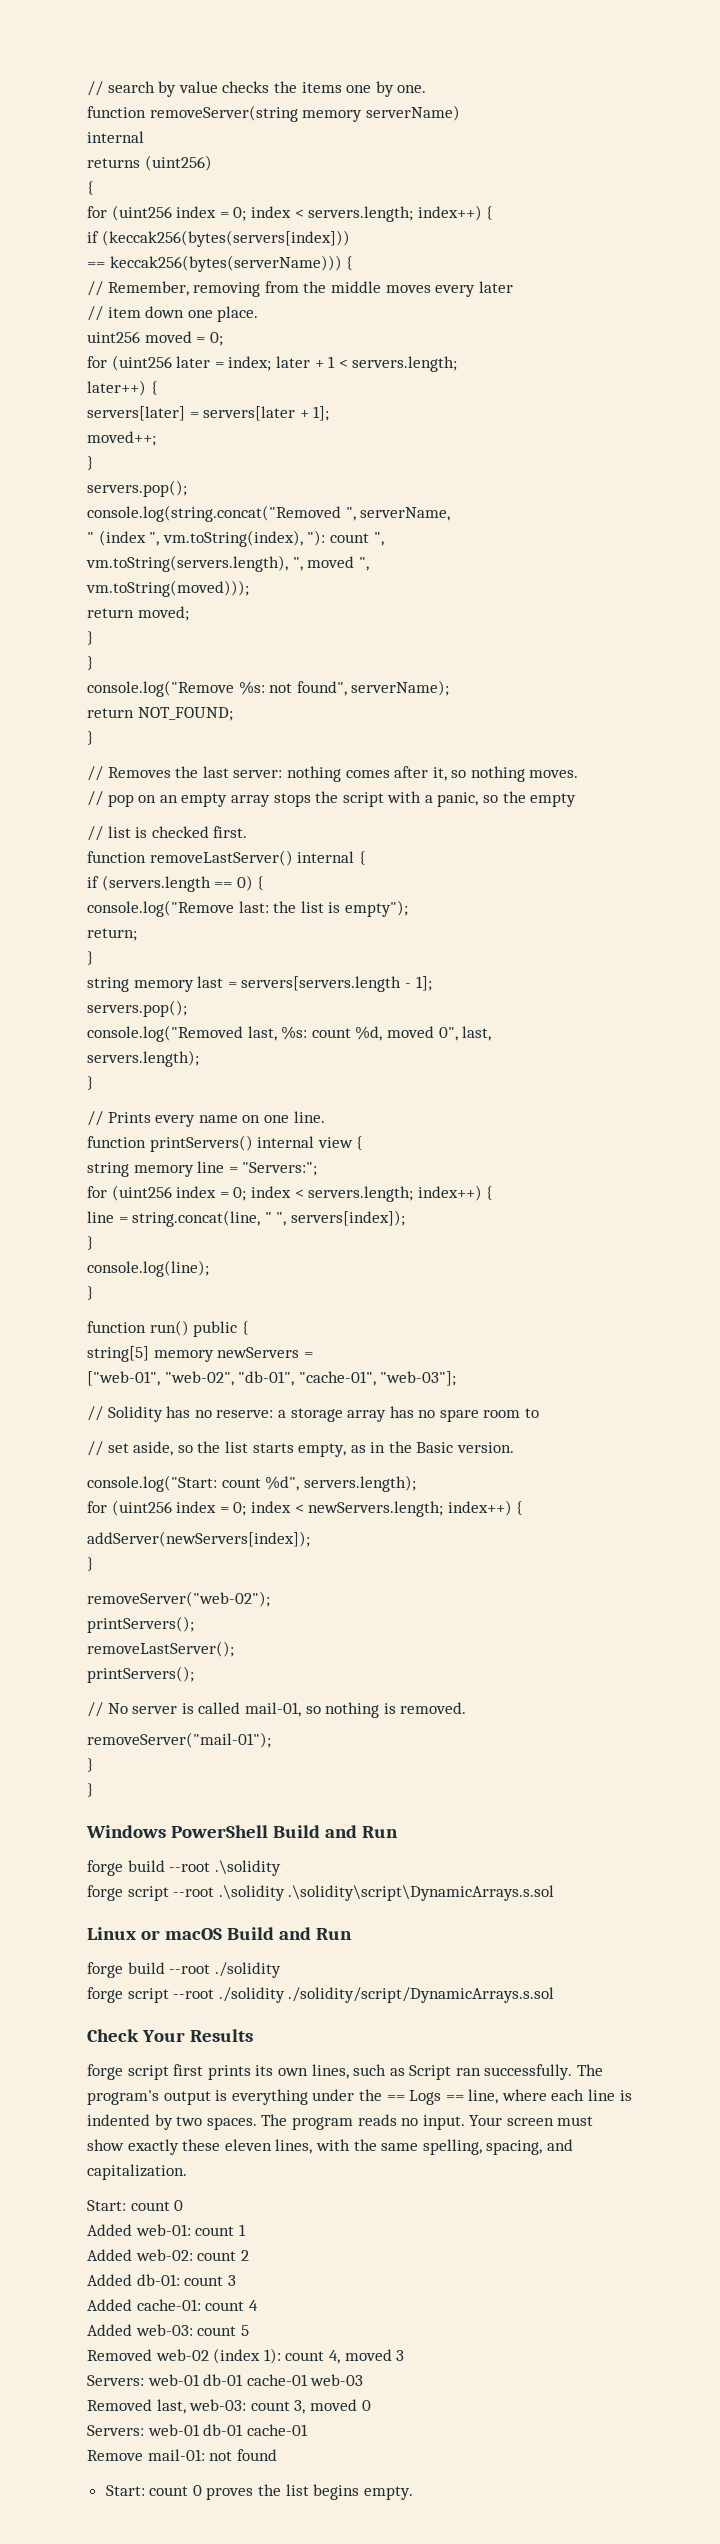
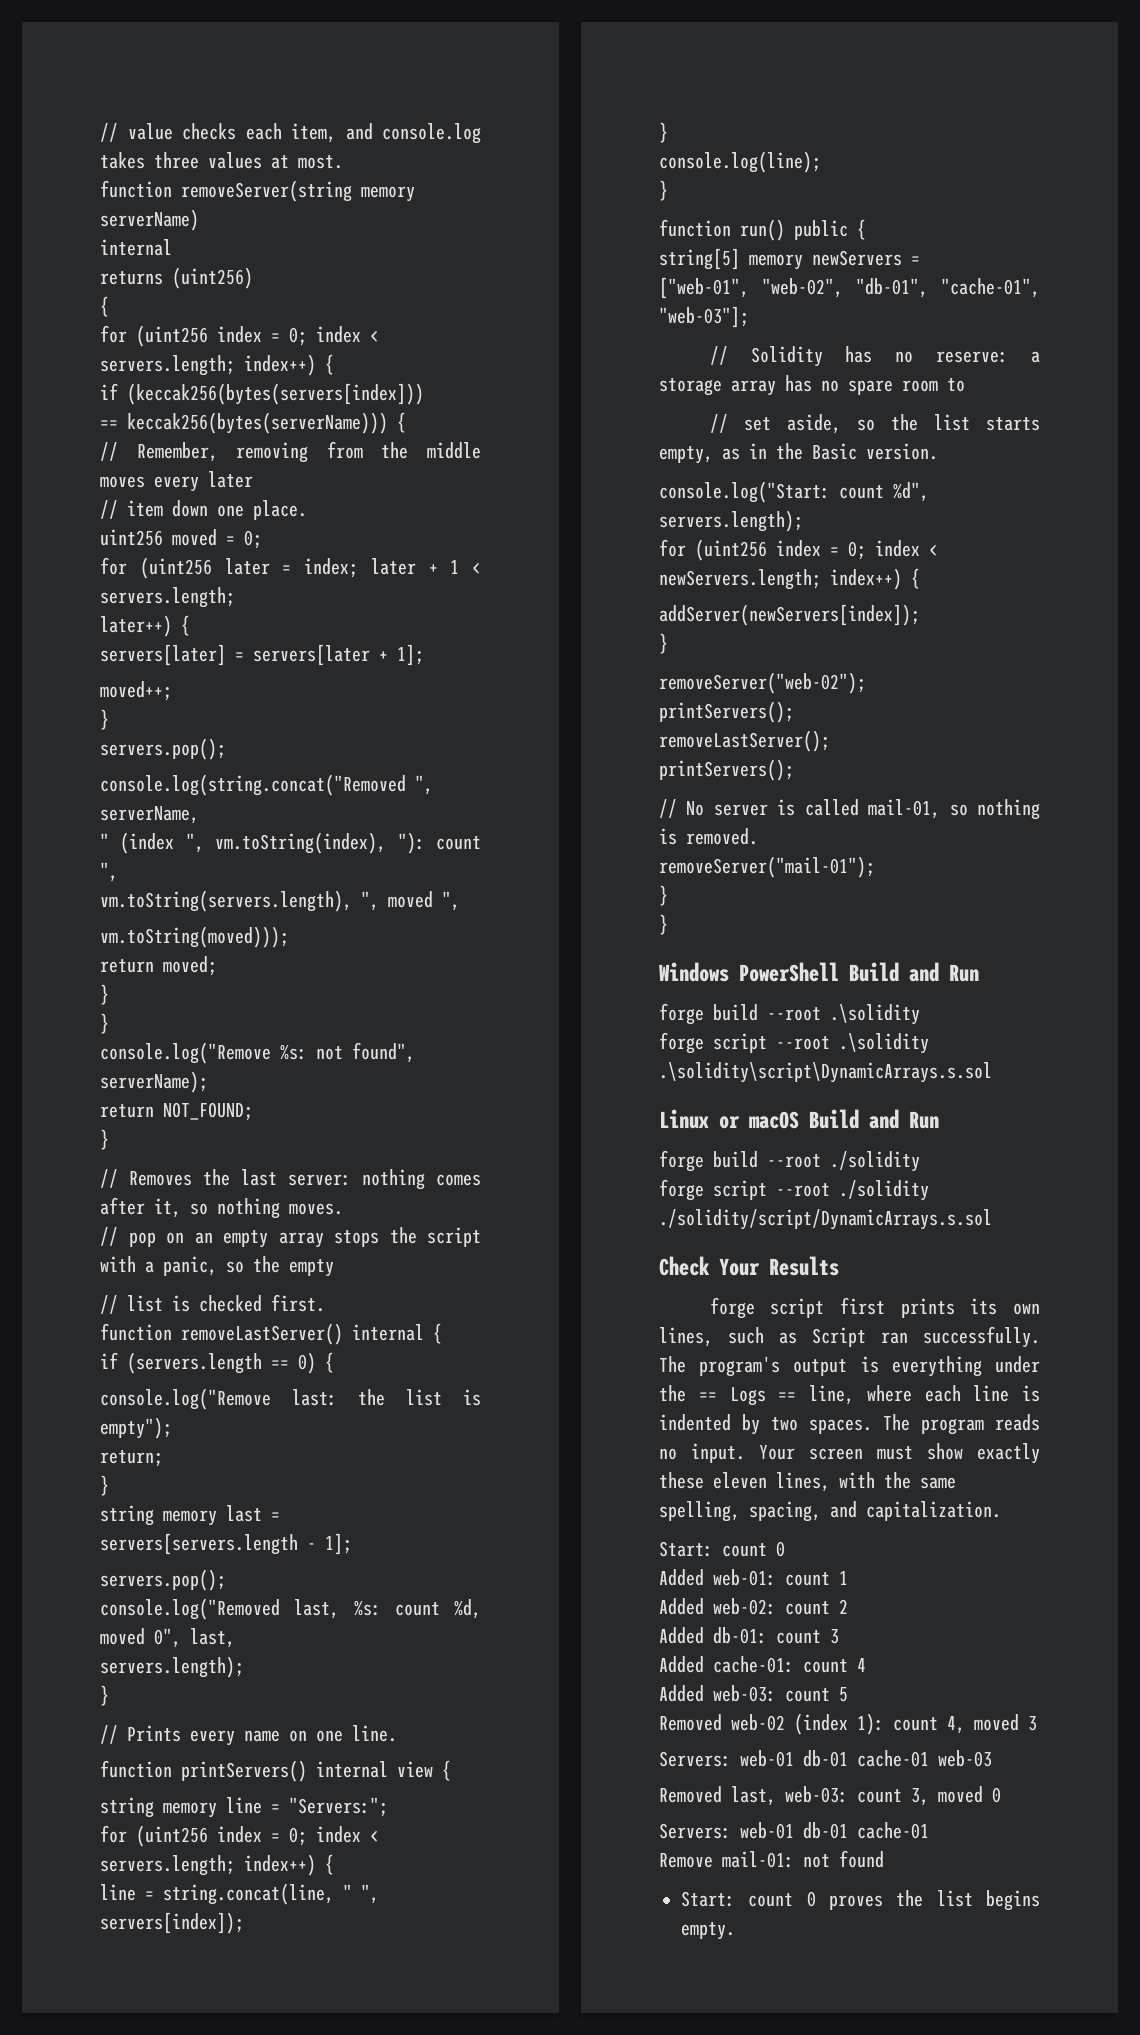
- // search by value checks the items one by one.
+ // value checks each item, and console.log takes three values at most.

